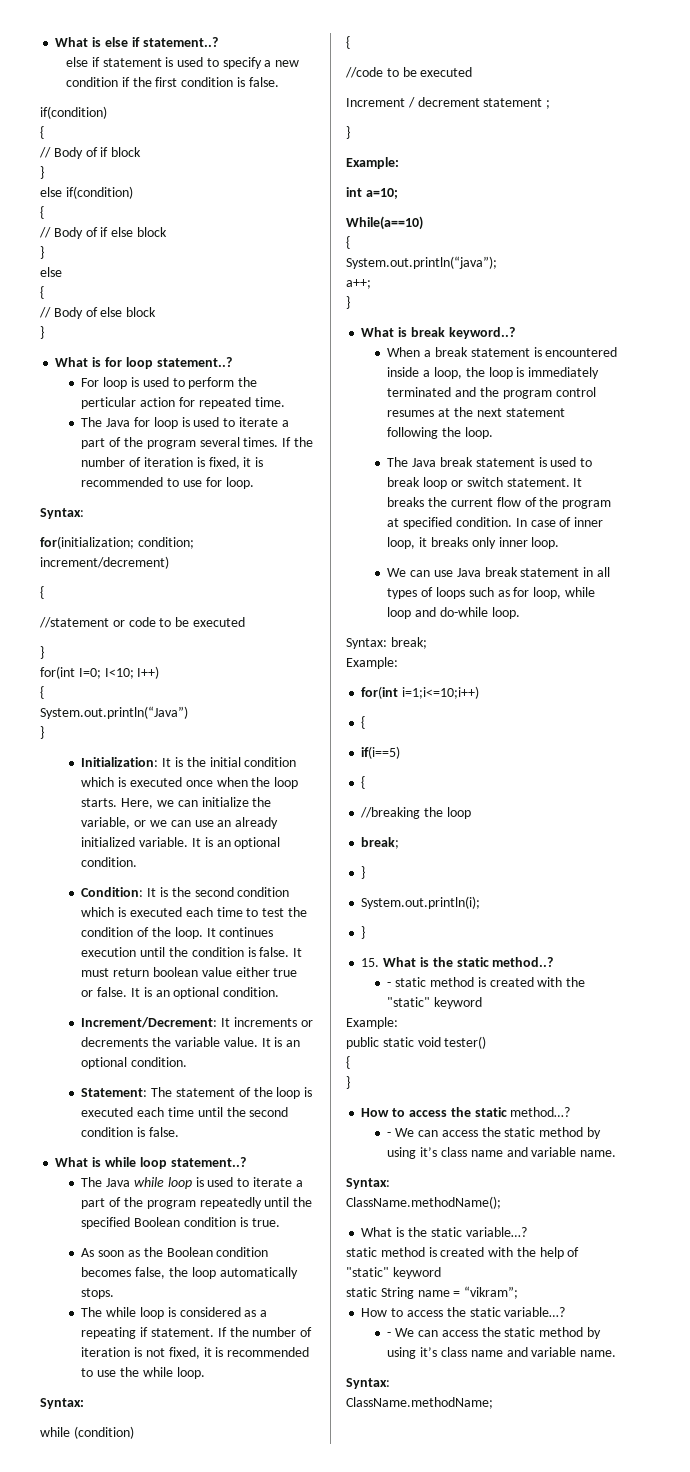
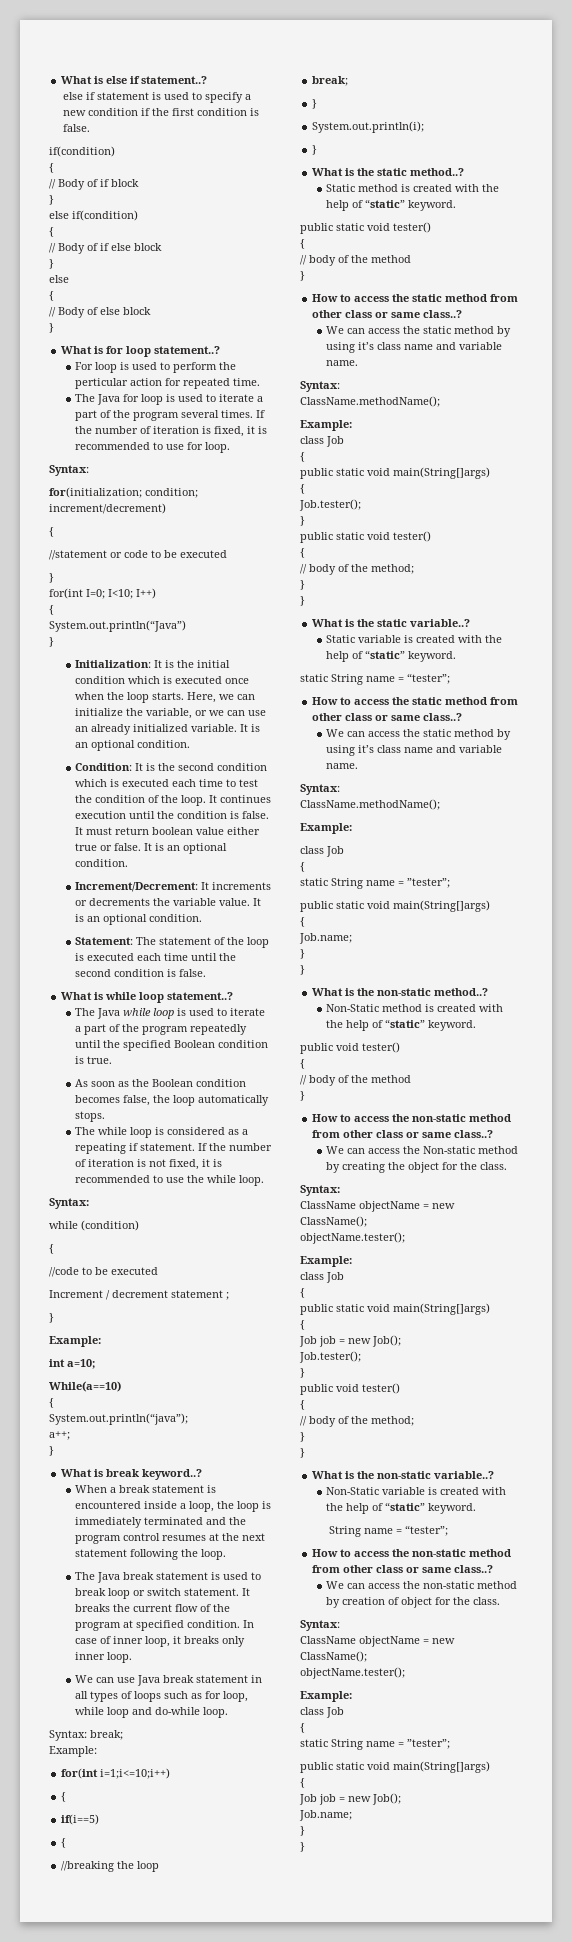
- 15. What is the static method..?
+ What is the static method..?
- - static method is created with the "static" keyword
- Example:
+ Static method is created with the help of “static” keyword.
  public static void tester()
  {
+ // body of the method
  }
- How to access the static method…?
- - We can access the static method by using it’s class name and variable name.
+ How to access the static method from other class or same class..?
+ We can access the static method by using it’s class name and variable name.
  Syntax:
  ClassName.methodName();
- What is the static variable…?
- static method is created with the help of "static" keyword
- static String name = “vikram”;
- How to access the static variable…?
- - We can access the static method by using it’s class name and variable name.
+ Example:
+ class Job
+ {
+ public static void main(String[]args)
+ {
+ Job.tester();
+ }
+ public static void tester()
+ {
+ // body of the method;
+ }
+ }
+ What is the static variable..?
+ Static variable is created with the help of “static” keyword.
+ static String name = “tester”;
+ How to access the static method from other class or same class..?
+ We can access the static method by using it’s class name and variable name.
  Syntax:
- ClassName.methodName;
+ ClassName.methodName();
+ Example:
+ class Job
+ {
+ static String name = ”tester”;
+ public static void main(String[]args)
+ {
+ Job.name;
+ }
+ }
+ What is the non-static method..?
+ Non-Static method is created with the help of “static” keyword.
+ public void tester()
+ {
+ // body of the method
+ }
+ How to access the non-static method from other class or same class..?
+ We can access the Non-static method by creating the object for the class.
+ Syntax:
+ ClassName objectName = new ClassName();
+ objectName.tester();
+ Example:
+ class Job
+ {
+ public static void main(String[]args)
+ {
+ Job job = new Job();
+ Job.tester();
+ }
+ public void tester()
+ {
+ // body of the method;
+ }
+ }
+ What is the non-static variable..?
+ Non-Static variable is created with the help of “static” keyword.
+ String name = “tester”;
+ How to access the non-static method from other class or same class..?
+ We can access the non-static method by creation of object for the class.
+ Syntax:
+ ClassName objectName = new ClassName();
+ objectName.tester();
+ Example:
+ class Job
+ {
+ static String name = ”tester”;
+ public static void main(String[]args)
+ {
+ Job job = new Job();
+ Job.name;
+ }
+ }

